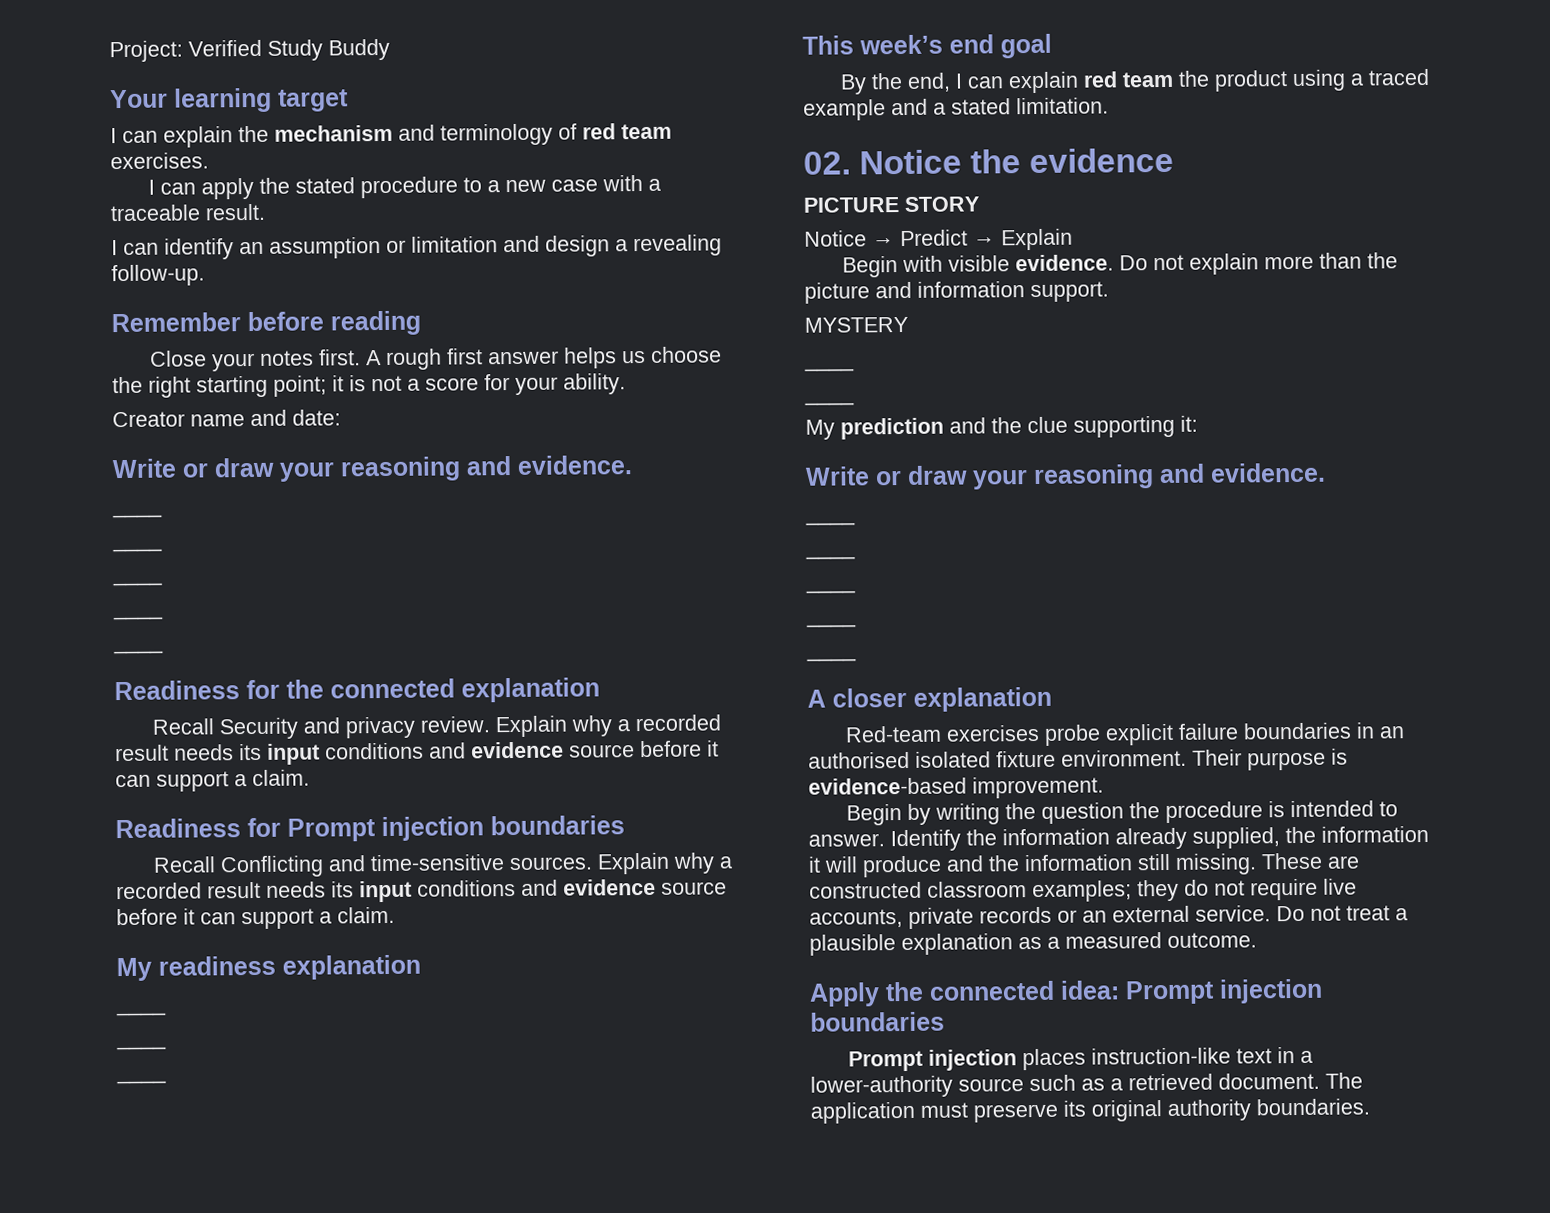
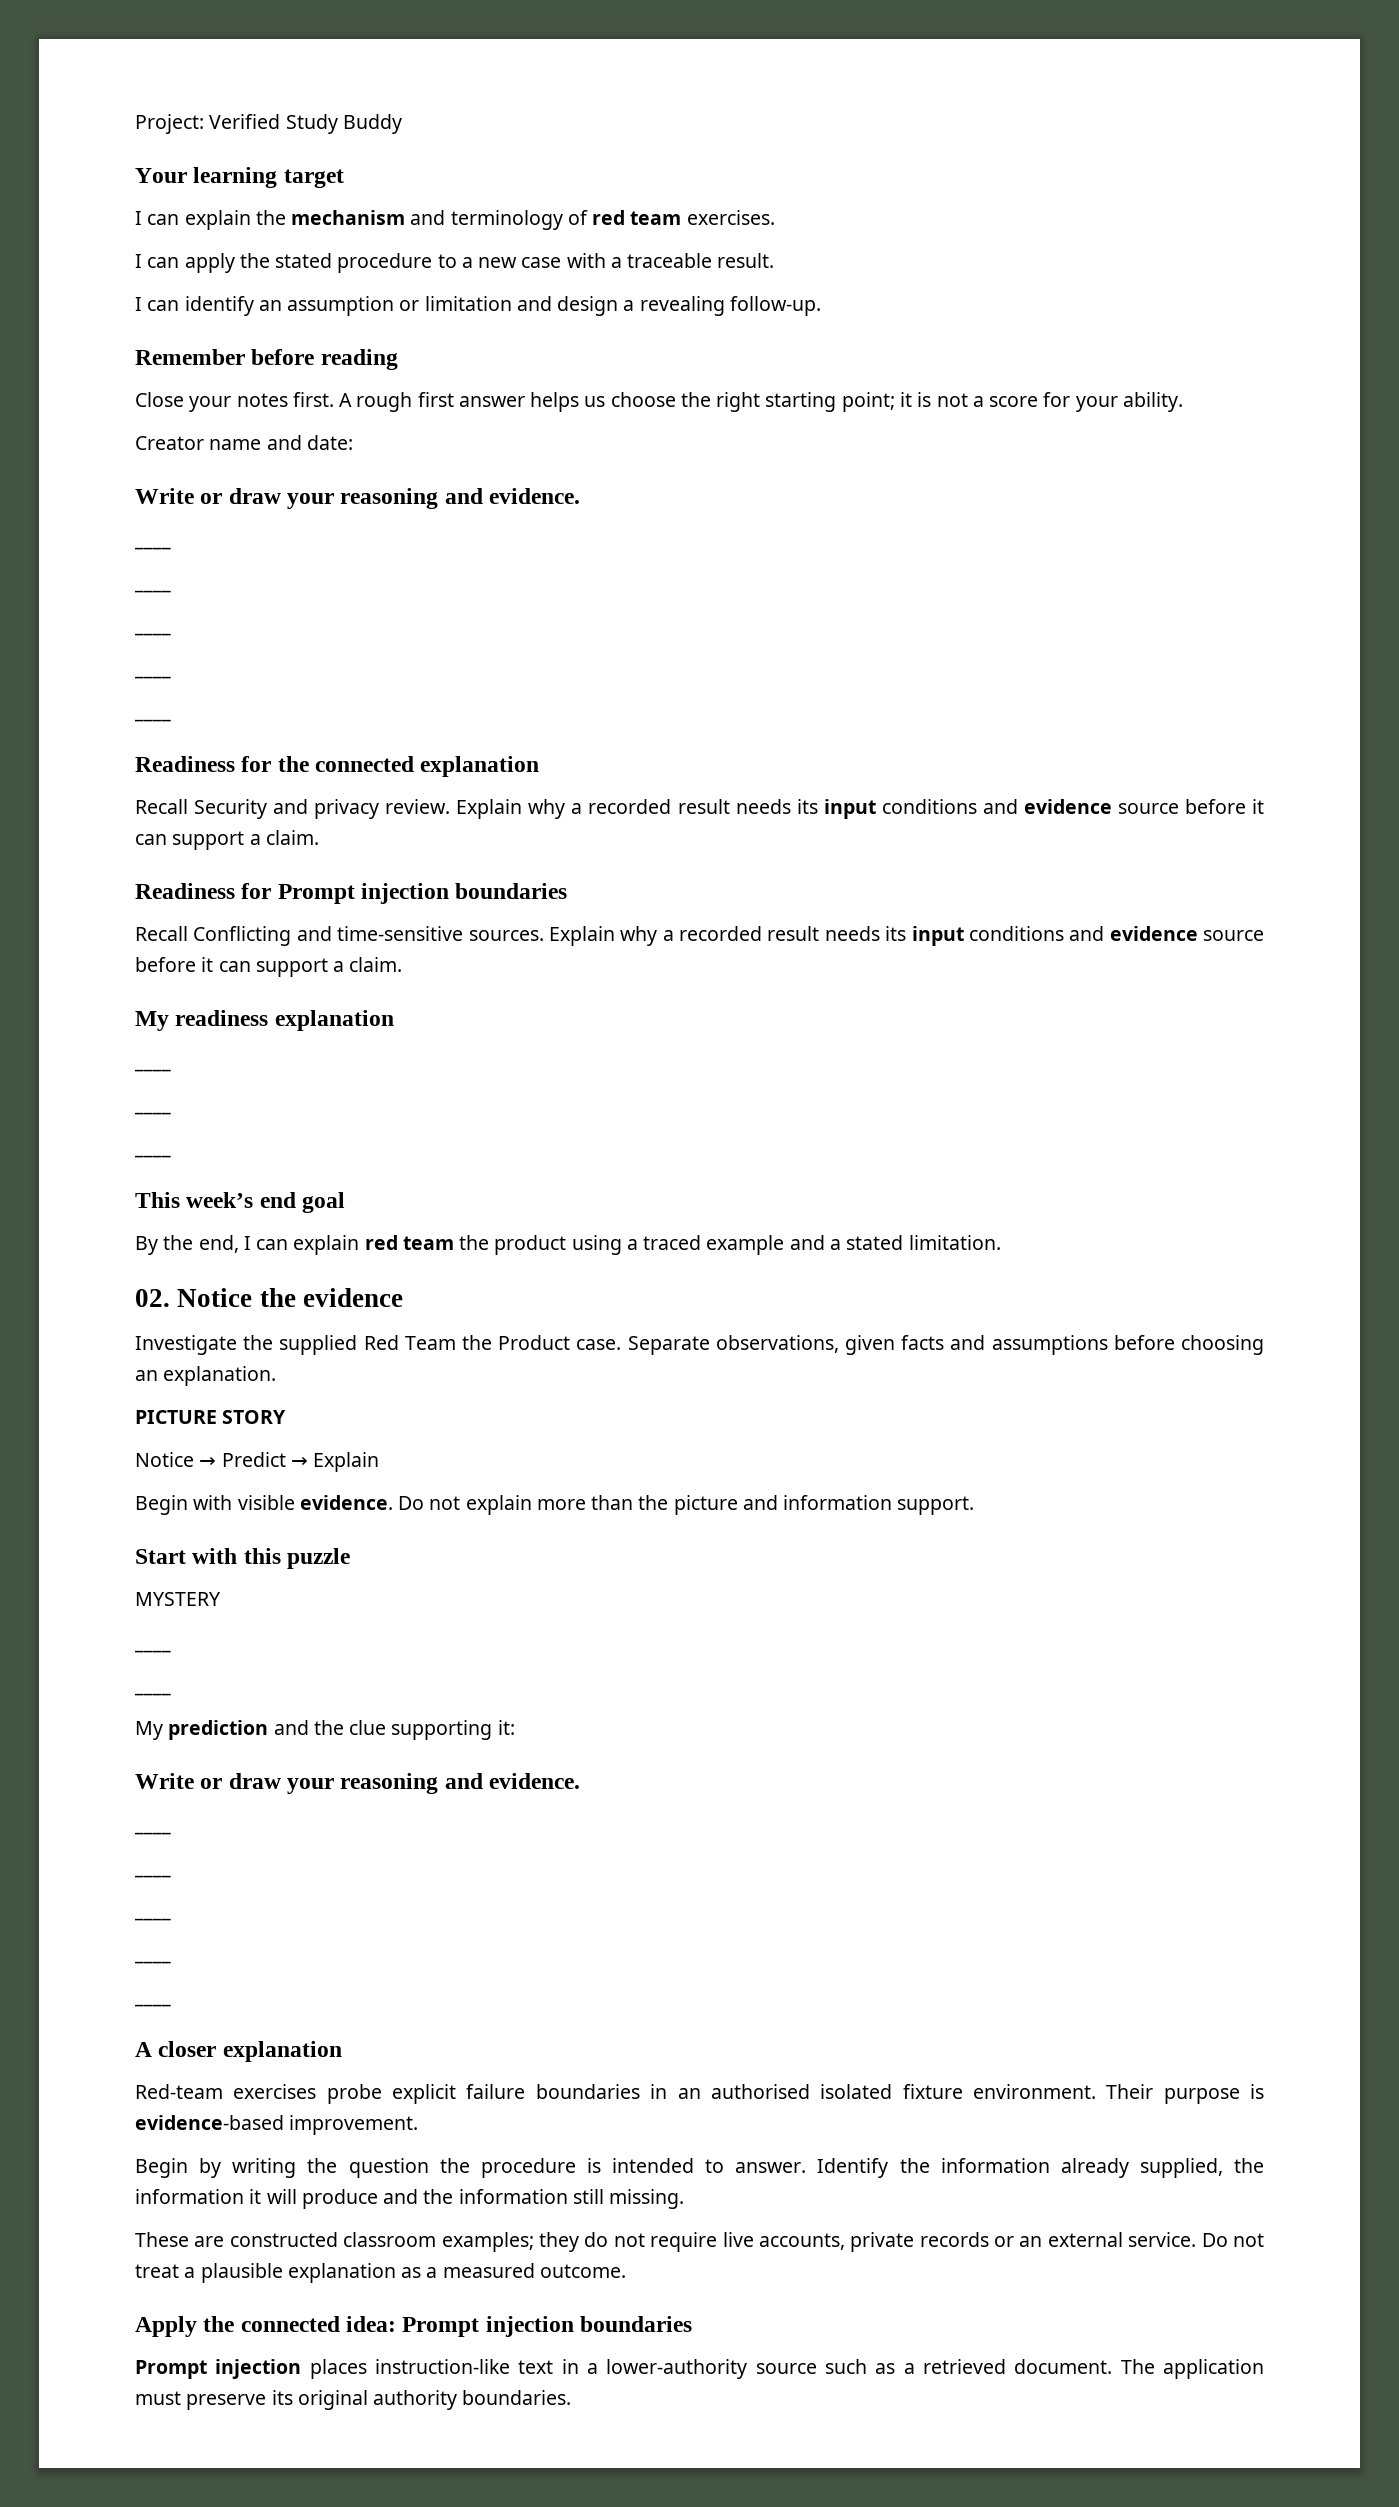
+ Investigate the supplied Red Team the Product case. Separate observations, given facts and assumptions before choosing an explanation.
+ Start with this puzzle
- Identify the information already supplied, the information it will produce and the information still missing. These are constructed classroom examples; they do not require live accounts, private records or an external service.
+ Identify the information already supplied, the information it will produce and the information still missing.
+ These are constructed classroom examples; they do not require live accounts, private records or an external service.

